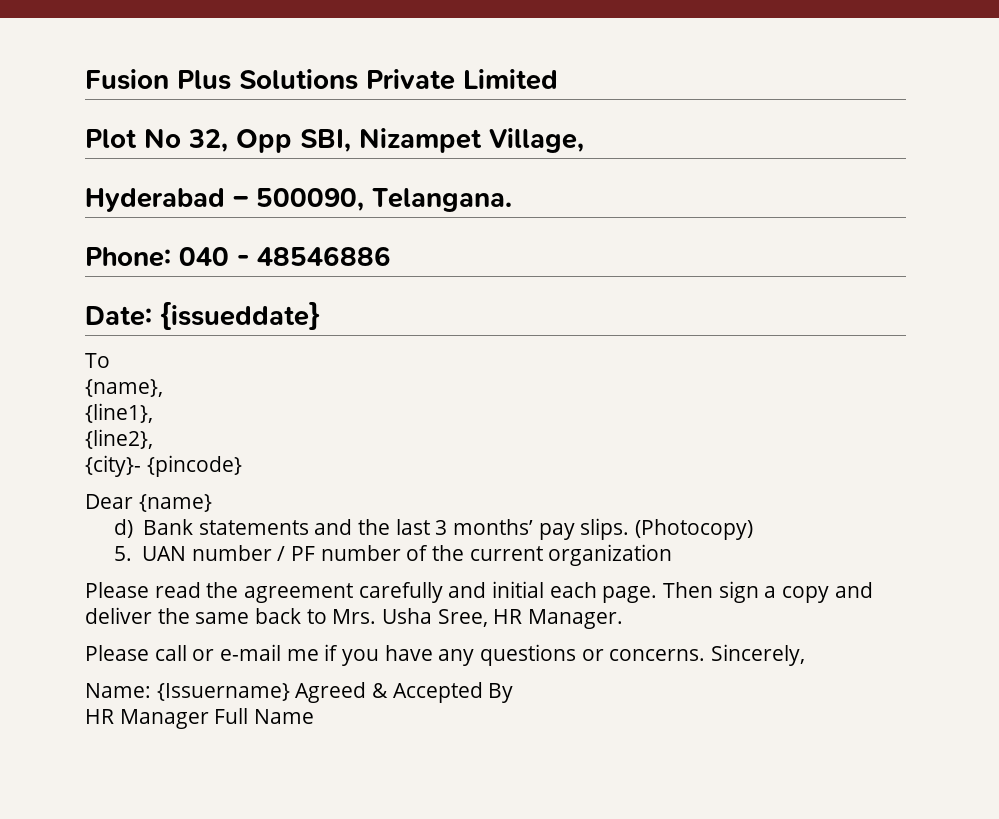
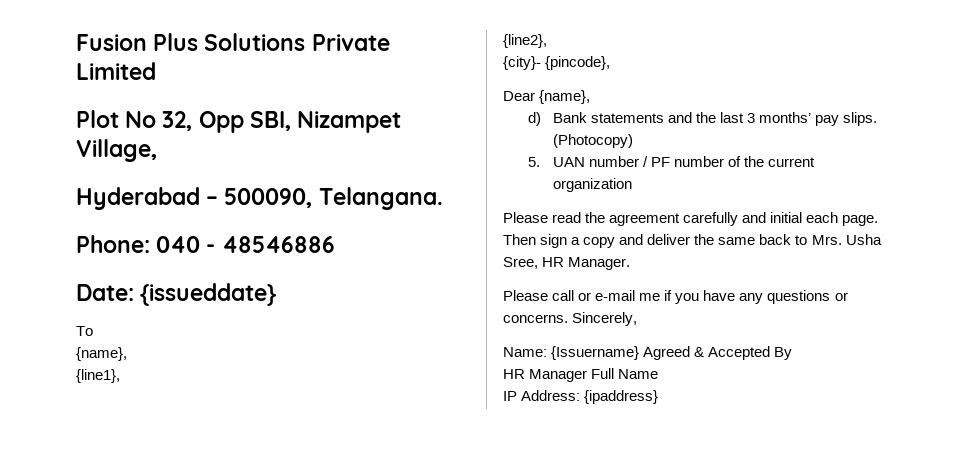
- {city}- {pincode}
+ {city}- {pincode},
- Dear {name}
+ Dear {name},
+ IP Address: {ipaddress}

